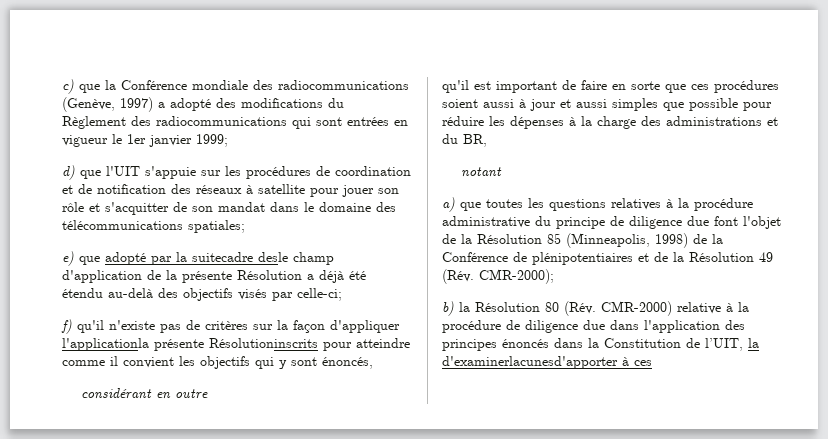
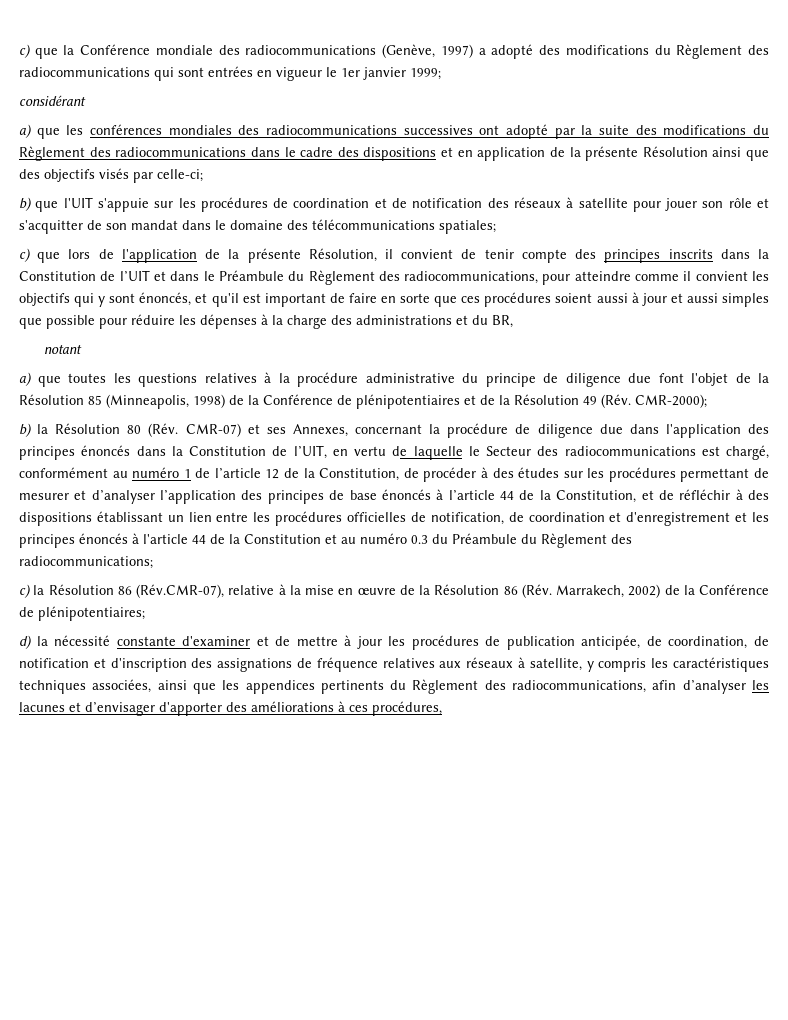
- d) que l'UIT s'appuie sur les procédures de coordination et de notification des réseaux à satellite pour jouer son rôle et s'acquitter de son mandat dans le domaine des télécommunications spatiales;
+ considérant
+ a) que les conférences mondiales des radiocommunications successives ont adopté par la suite des modifications du Règlement des radiocommunications dans le cadre des dispositions et en application de la présente Résolution ainsi que des objectifs visés par celle-ci;
+ b) que l'UIT s'appuie sur les procédures de coordination et de notification des réseaux à satellite pour jouer son rôle et s'acquitter de son mandat dans le domaine des télécommunications spatiales;
- e) que adopté par la suitecadre desle champ d'application de la présente Résolution a déjà été étendu au-delà des objectifs visés par celle-ci;
- f) qu'il n'existe pas de critères sur la façon d'appliquer l'applicationla présente Résolutioninscrits pour atteindre comme il convient les objectifs qui y sont énoncés,
- considérant en outre
- qu'il est important de faire en sorte que ces procédures soient aussi à jour et aussi simples que possible pour réduire les dépenses à la charge des administrations et du BR,
+ c) que lors de l'application de la présente Résolution, il convient de tenir compte des principes inscrits dans la Constitution de l’UIT et dans le Préambule du Règlement des radiocommunications, pour atteindre comme il convient les objectifs qui y sont énoncés, et qu'il est important de faire en sorte que ces procédures soient aussi à jour et aussi simples que possible pour réduire les dépenses à la charge des administrations et du BR,
- b) la Résolution 80 (Rév. CMR-2000) relative à la procédure de diligence due dans l'application des principes énoncés dans la Constitution de l’UIT, la d'examinerlacunesd'apporter à ces
+ b) la Résolution 80 (Rév. CMR-07) et ses Annexes, concernant la procédure de diligence due dans l'application des principes énoncés dans la Constitution de l’UIT, en vertu de laquelle le Secteur des radiocommunications est chargé, conformément au numéro 1 de l’article 12 de la Constitution, de procéder à des études sur les procédures permettant de mesurer et d’analyser l’application des principes de base énoncés à l’article 44 de la Constitution, et de réfléchir à des dispositions établissant un lien entre les procédures officielles de notification, de coordination et d'enregistrement et les principes énoncés à l'article 44 de la Constitution et au numéro 0.3 du Préambule du Règlement des radiocommunications;
+ c) la Résolution 86 (Rév.CMR-07), relative à la mise en œuvre de la Résolution 86 (Rév. Marrakech, 2002) de la Conférence de plénipotentiaires;
+ d) la nécessité constante d'examiner et de mettre à jour les procédures de publication anticipée, de coordination, de notification et d'inscription des assignations de fréquence relatives aux réseaux à satellite, y compris les caractéristiques techniques associées, ainsi que les appendices pertinents du Règlement des radiocommunications, afin d’analyser les lacunes et d’envisager d'apporter des améliorations à ces procédures,

